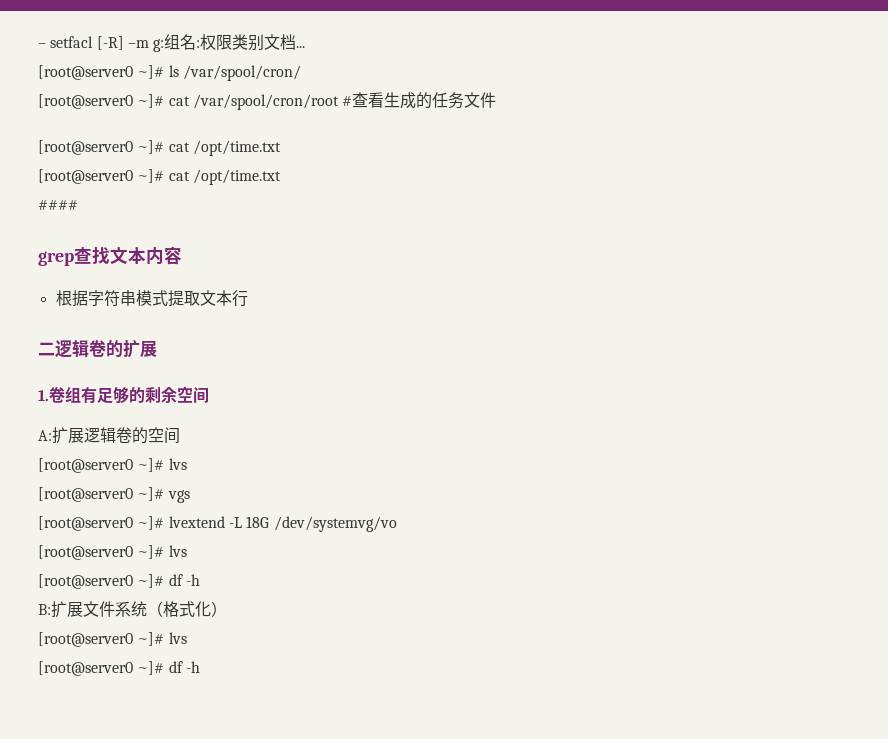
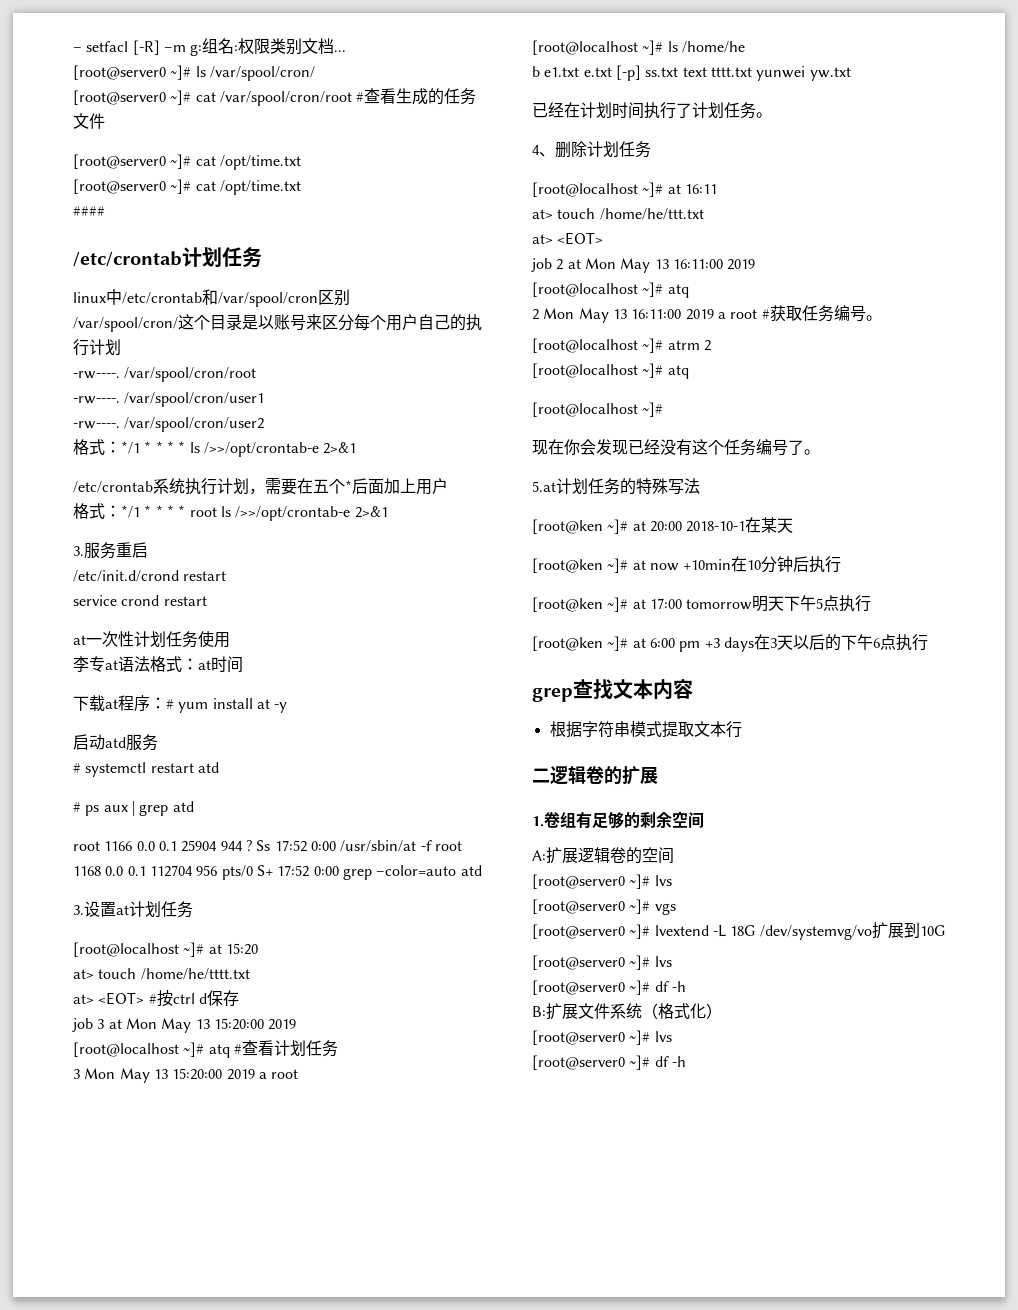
+ /etc/crontab计划任务
+ linux中/etc/crontab和/var/spool/cron区别
+ /var/spool/cron/这个目录是以账号来区分每个用户自己的执行计划
+ -rw----. /var/spool/cron/root
+ -rw----. /var/spool/cron/user1
+ -rw----. /var/spool/cron/user2
+ 格式：*/1 * * * * ls />>/opt/crontab-e 2>&1
+ /etc/crontab系统执行计划，需要在五个*后面加上用户
+ 格式：*/1 * * * * root ls />>/opt/crontab-e 2>&1
+ 3.服务重启
+ /etc/init.d/crond restart
+ service crond restart
+ at一次性计划任务使用
+ 李专at语法格式：at时间
+ 下载at程序：# yum install at -y
+ 启动atd服务
+ # systemctl restart atd
+ # ps aux | grep atd
+ root 1166 0.0 0.1 25904 944 ? Ss 17:52 0:00 /usr/sbin/at -f root 1168 0.0 0.1 112704 956 pts/0 S+ 17:52 0:00 grep –color=auto atd
+ 3.设置at计划任务
+ [root@localhost ~]# at 15:20
+ at> touch /home/he/tttt.txt
+ at> <EOT> #按ctrl d保存
+ job 3 at Mon May 13 15:20:00 2019
+ [root@localhost ~]# atq #查看计划任务
+ 3 Mon May 13 15:20:00 2019 a root
+ [root@localhost ~]# ls /home/he
+ b e1.txt e.txt [-p] ss.txt text tttt.txt yunwei yw.txt
+ 已经在计划时间执行了计划任务。
+ 4、删除计划任务
+ [root@localhost ~]# at 16:11
+ at> touch /home/he/ttt.txt
+ at> <EOT>
+ job 2 at Mon May 13 16:11:00 2019
+ [root@localhost ~]# atq
+ 2 Mon May 13 16:11:00 2019 a root #获取任务编号。
+ [root@localhost ~]# atrm 2
+ [root@localhost ~]# atq
+ [root@localhost ~]#
+ 现在你会发现已经没有这个任务编号了。
+ 5.at计划任务的特殊写法
+ [root@ken ~]# at 20:00 2018-10-1在某天
+ [root@ken ~]# at now +10min在10分钟后执行
+ [root@ken ~]# at 17:00 tomorrow明天下午5点执行
+ [root@ken ~]# at 6:00 pm +3 days在3天以后的下午6点执行
- [root@server0 ~]# lvextend -L 18G /dev/systemvg/vo
+ [root@server0 ~]# lvextend -L 18G /dev/systemvg/vo扩展到10G

